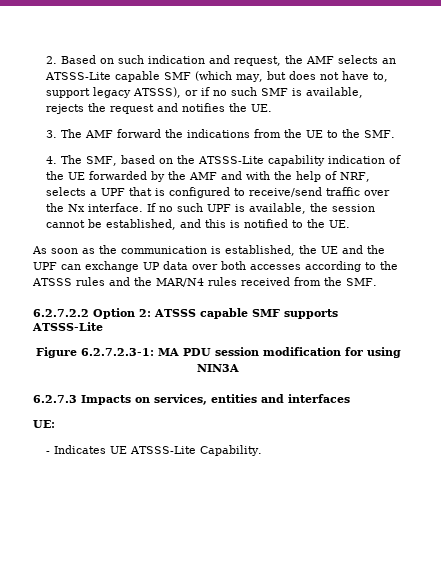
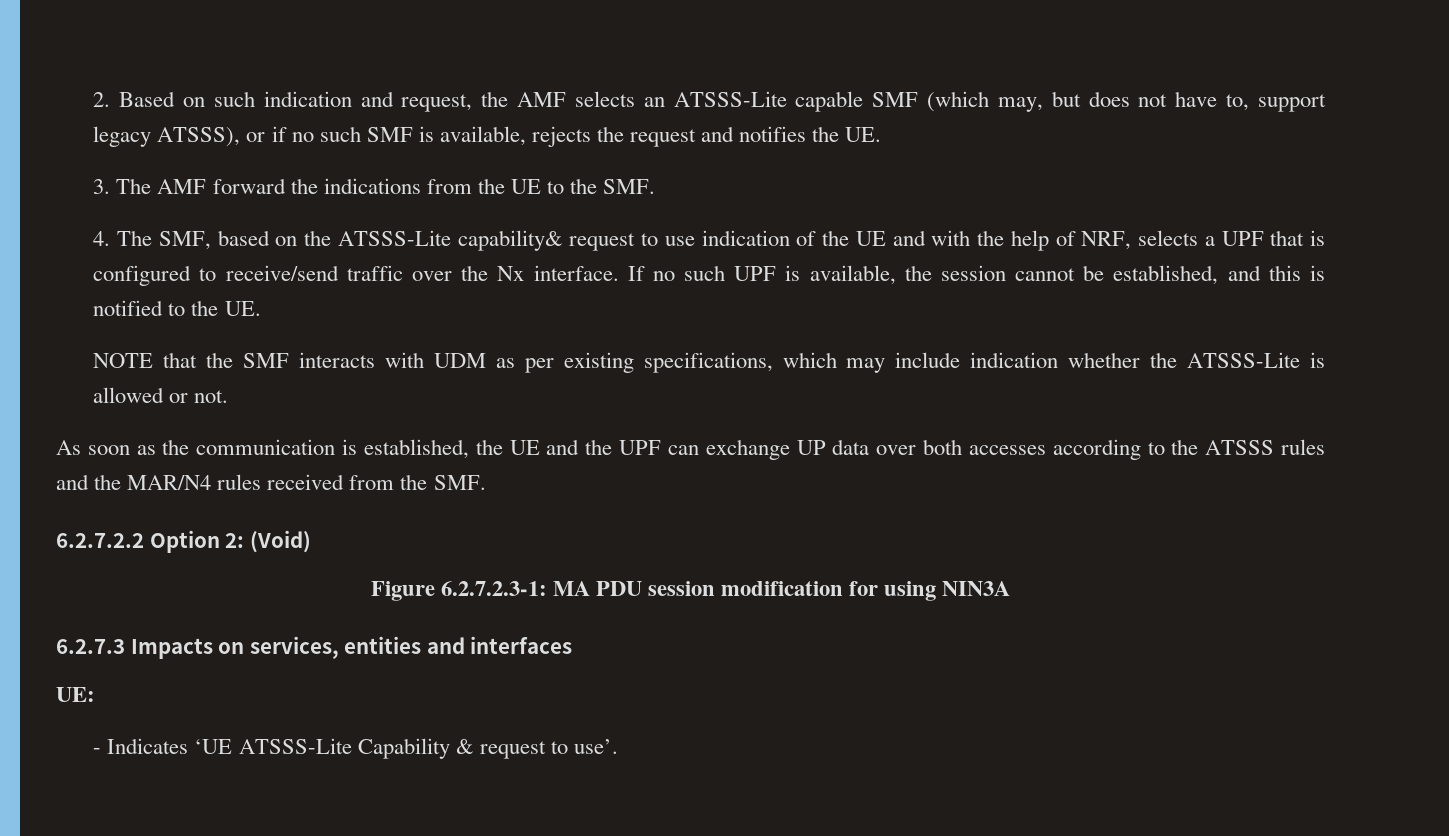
- 4. The SMF, based on the ATSSS-Lite capability indication of the UE forwarded by the AMF and with the help of NRF, selects a UPF that is configured to receive/send traffic over the Nx interface.
+ 4. The SMF, based on the ATSSS-Lite capability& request to use indication of the UE and with the help of NRF, selects a UPF that is configured to receive/send traffic over the Nx interface.
+ NOTE that the SMF interacts with UDM as per existing specifications, which may include indication whether the ATSSS-Lite is allowed or not.
- 6.2.7.2.2 Option 2: ATSSS capable SMF supports ATSSS-Lite
+ 6.2.7.2.2 Option 2: (Void)
- - Indicates UE ATSSS-Lite Capability.
+ - Indicates ‘UE ATSSS-Lite Capability & request to use’.

